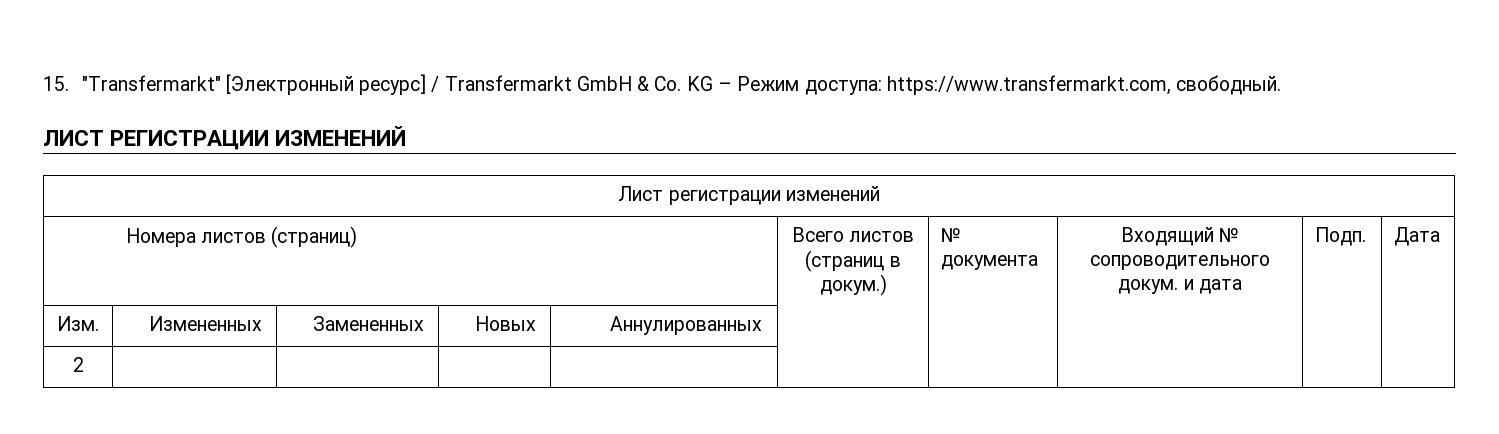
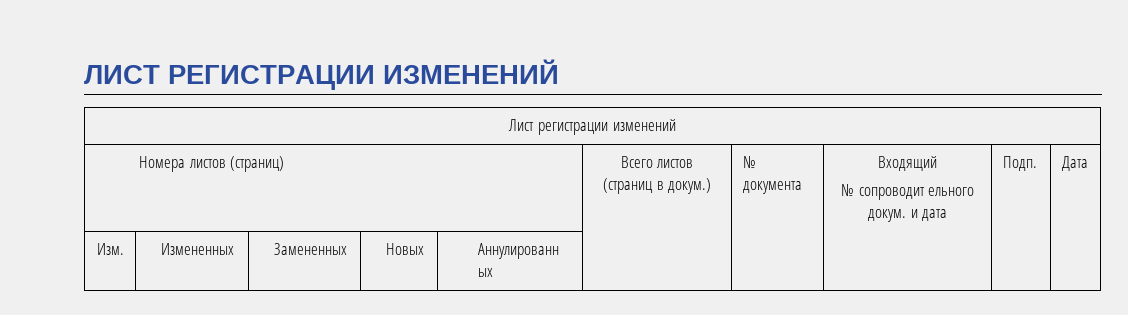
- 15. "Transfermarkt" [Электронный ресурс] / Transfermarkt GmbH & Co. KG – Режим доступа: https://www.transfermarkt.com, свободный.
- Номера листов (страниц) | Всего листов (страниц в докум.) | № документа | Входящий № сопроводительного докум. и дата | Подп. | Дата
+ Номера листов (страниц) | Всего листов (страниц в докум.) | № документа | Входящий
+ № сопроводит ельного докум. и дата | Подп. | Дата
- Изм. | Измененных | Замененных | Новых | Аннулированных | | | | |
- 2 | | | | | | | | |
+ Изм. | Измененных | Замененных | Новых | Аннулированн ых | | | | |

